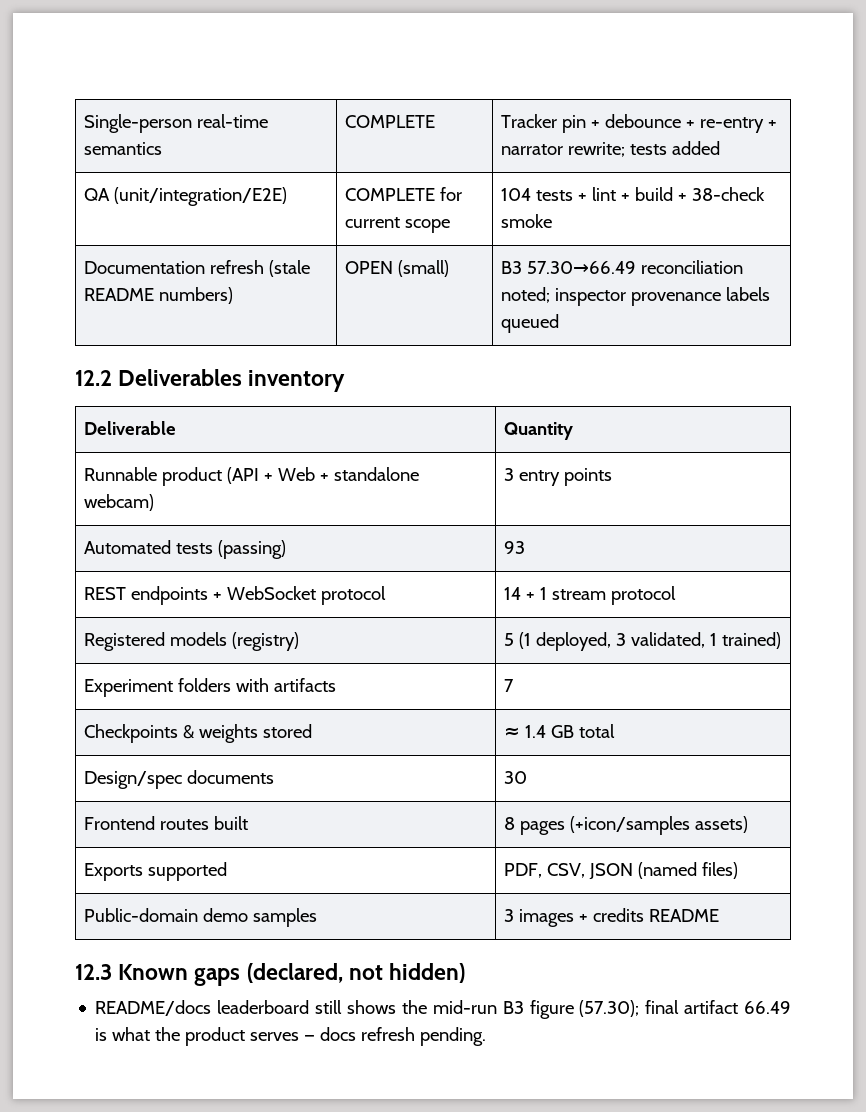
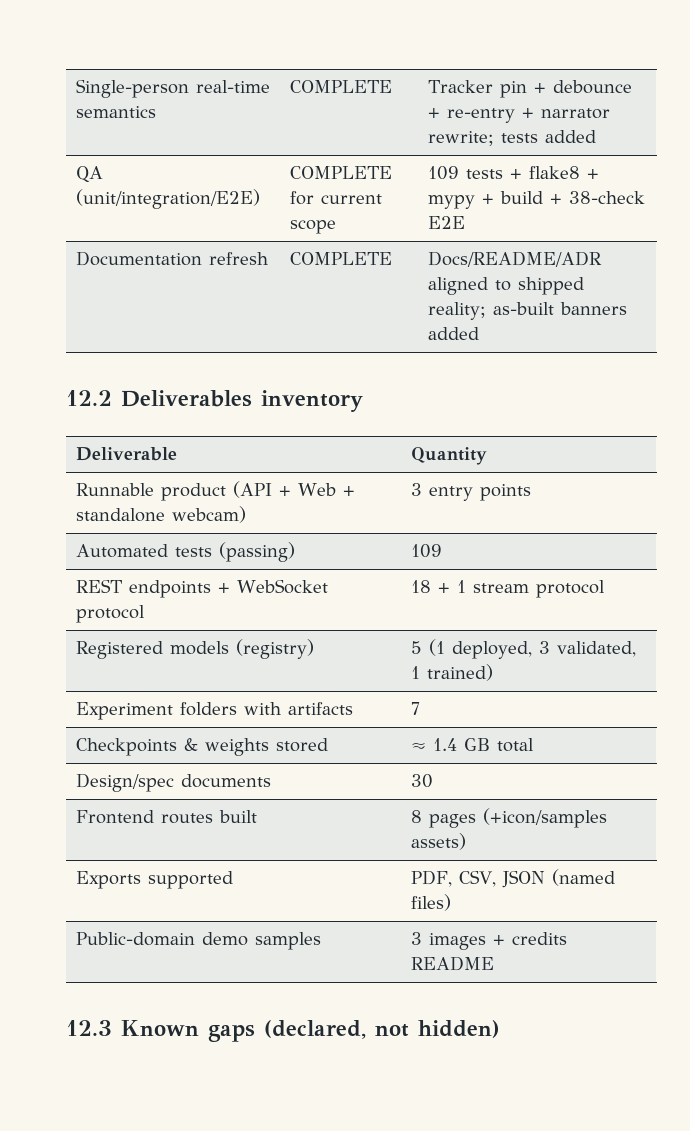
- QA (unit/integration/E2E) | COMPLETE for current scope | 104 tests + lint + build + 38-check smoke
+ QA (unit/integration/E2E) | COMPLETE for current scope | 109 tests + flake8 + mypy + build + 38-check E2E
- Documentation refresh (stale README numbers) | OPEN (small) | B3 57.30→66.49 reconciliation noted; inspector provenance labels queued
+ Documentation refresh | COMPLETE | Docs/README/ADR aligned to shipped reality; as-built banners added
- Automated tests (passing) | 93
+ Automated tests (passing) | 109
- REST endpoints + WebSocket protocol | 14 + 1 stream protocol
+ REST endpoints + WebSocket protocol | 18 + 1 stream protocol
- README/docs leaderboard still shows the mid-run B3 figure (57.30); final artifact 66.49 is what the product serves — docs refresh pending.

